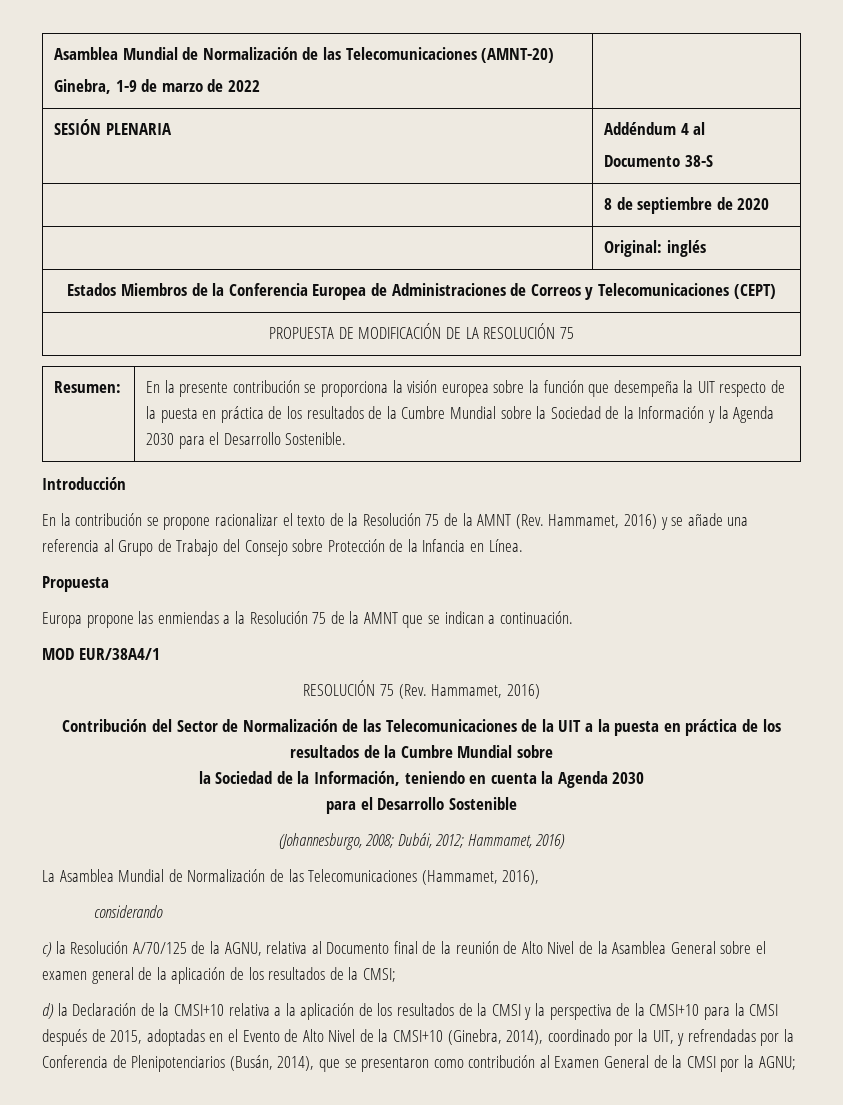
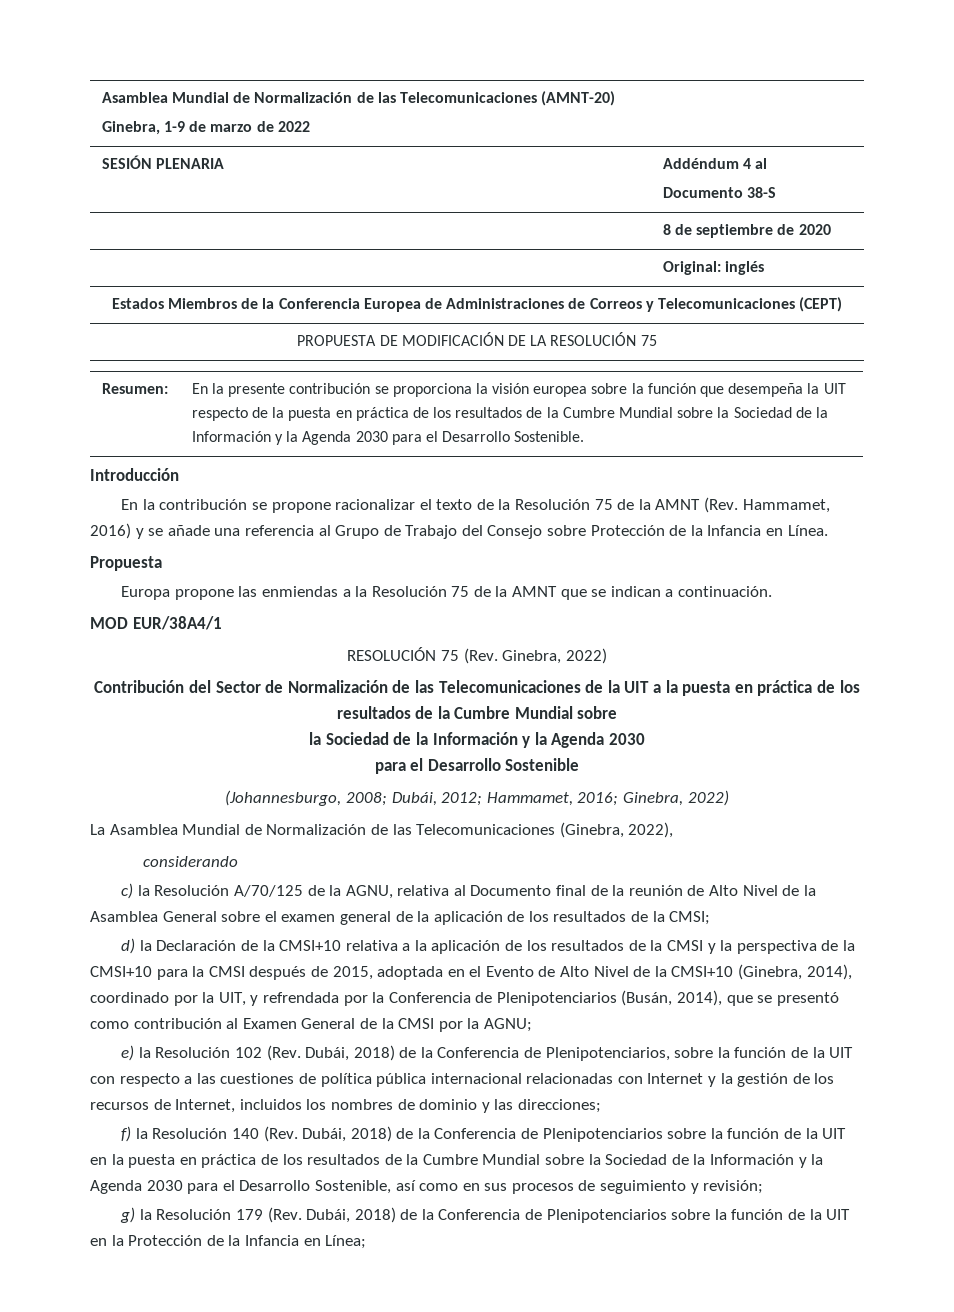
- RESOLUCIÓN 75 (Rev. Hammamet, 2016)
+ RESOLUCIÓN 75 (Rev. Ginebra, 2022)
  Contribución del Sector de Normalización de las Telecomunicaciones de la UIT a la puesta en práctica de los resultados de la Cumbre Mundial sobre
- la Sociedad de la Información, teniendo en cuenta la Agenda 2030
+ la Sociedad de la Información y la Agenda 2030
- (Johannesburgo, 2008; Dubái, 2012; Hammamet, 2016)
+ (Johannesburgo, 2008; Dubái, 2012; Hammamet, 2016; Ginebra, 2022)
- La Asamblea Mundial de Normalización de las Telecomunicaciones (Hammamet, 2016),
+ La Asamblea Mundial de Normalización de las Telecomunicaciones (Ginebra, 2022),
- d) la Declaración de la CMSI+10 relativa a la aplicación de los resultados de la CMSI y la perspectiva de la CMSI+10 para la CMSI después de 2015, adoptadas en el Evento de Alto Nivel de la CMSI+10 (Ginebra, 2014), coordinado por la UIT, y refrendadas por la Conferencia de Plenipotenciarios (Busán, 2014), que se presentaron como contribución al Examen General de la CMSI por la AGNU;
+ d) la Declaración de la CMSI+10 relativa a la aplicación de los resultados de la CMSI y la perspectiva de la CMSI+10 para la CMSI después de 2015, adoptada en el Evento de Alto Nivel de la CMSI+10 (Ginebra, 2014), coordinado por la UIT, y refrendada por la Conferencia de Plenipotenciarios (Busán, 2014), que se presentó como contribución al Examen General de la CMSI por la AGNU;
+ e) la Resolución 102 (Rev. Dubái, 2018) de la Conferencia de Plenipotenciarios, sobre la función de la UIT con respecto a las cuestiones de política pública internacional relacionadas con Internet y la gestión de los recursos de Internet, incluidos los nombres de dominio y las direcciones;
+ f) la Resolución 140 (Rev. Dubái, 2018) de la Conferencia de Plenipotenciarios sobre la función de la UIT en la puesta en práctica de los resultados de la Cumbre Mundial sobre la Sociedad de la Información y la Agenda 2030 para el Desarrollo Sostenible, así como en sus procesos de seguimiento y revisión;
+ g) la Resolución 179 (Rev. Dubái, 2018) de la Conferencia de Plenipotenciarios sobre la función de la UIT en la Protección de la Infancia en Línea;

